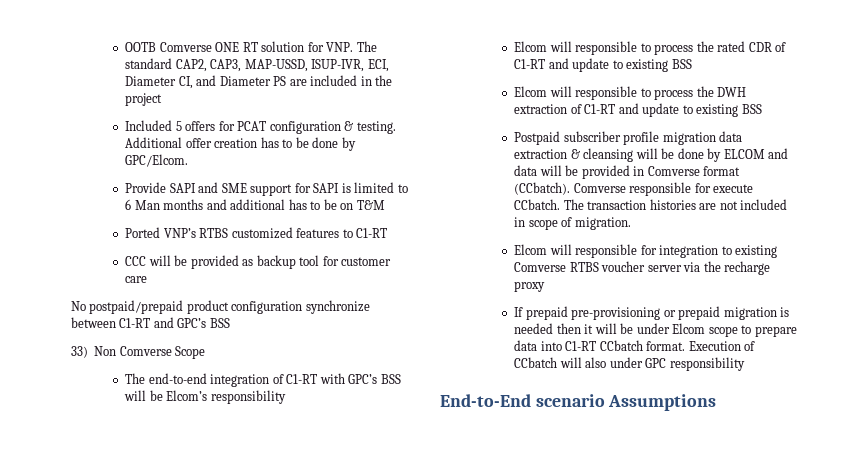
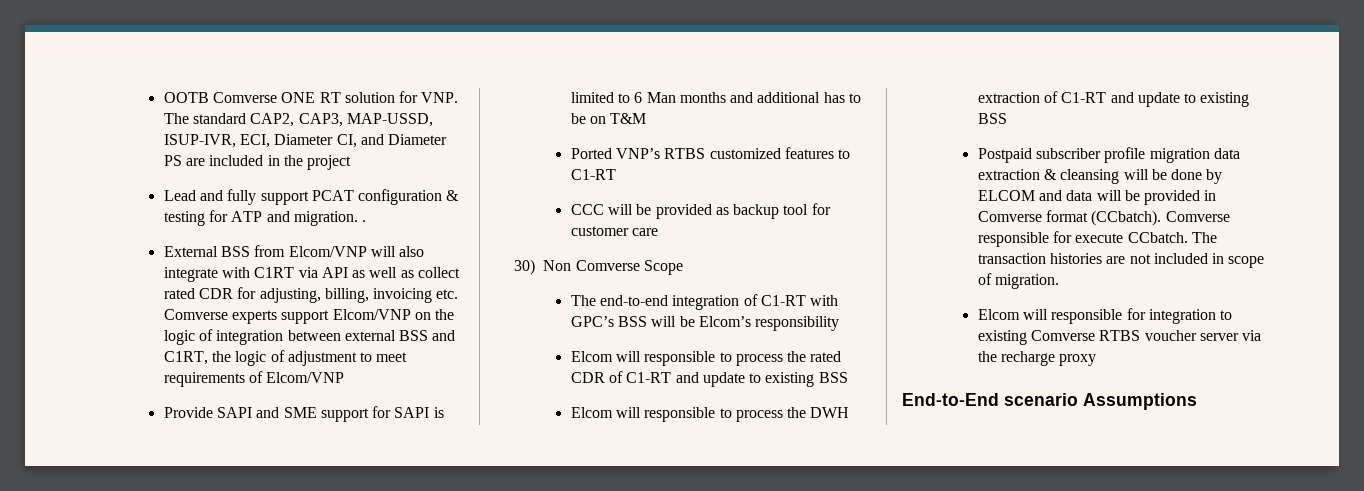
- Included 5 offers for PCAT configuration & testing. Additional offer creation has to be done by GPC/Elcom.
+ Lead and fully support PCAT configuration & testing for ATP and migration. .
+ External BSS from Elcom/VNP will also integrate with C1RT via API as well as collect rated CDR for adjusting, billing, invoicing etc. Comverse experts support Elcom/VNP on the logic of integration between external BSS and C1RT, the logic of adjustment to meet requirements of Elcom/VNP
- No postpaid/prepaid product configuration synchronize between C1-RT and GPC’s BSS
- 33) Non Comverse Scope
+ 30) Non Comverse Scope
- If prepaid pre-provisioning or prepaid migration is needed then it will be under Elcom scope to prepare data into C1-RT CCbatch format. Execution of CCbatch will also under GPC responsibility

